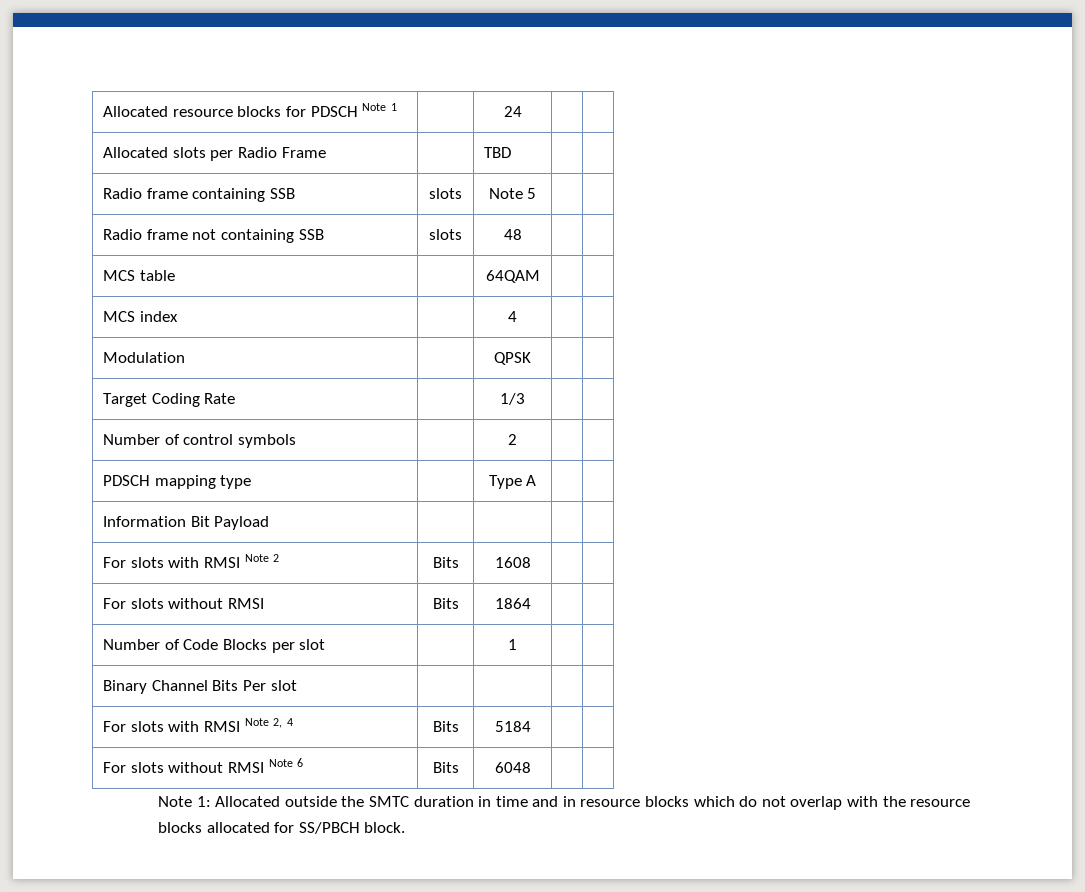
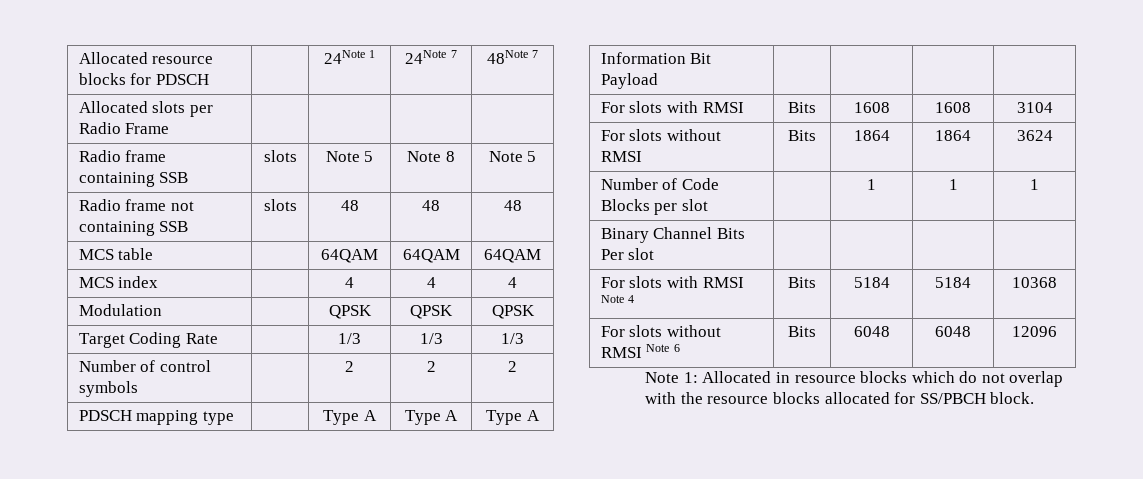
- Allocated resource blocks for PDSCH Note 1 | | 24 | |
+ Allocated resource blocks for PDSCH | | 24Note 1 | 24Note 7 | 48Note 7
- Allocated slots per Radio Frame | | TBD | |
+ Allocated slots per Radio Frame | | | |
- Radio frame containing SSB | slots | Note 5 | |
+ Radio frame containing SSB | slots | Note 5 | Note 8 | Note 5
- Radio frame not containing SSB | slots | 48 | |
+ Radio frame not containing SSB | slots | 48 | 48 | 48
- MCS table | | 64QAM | |
+ MCS table | | 64QAM | 64QAM | 64QAM
- MCS index | | 4 | |
+ MCS index | | 4 | 4 | 4
- Modulation | | QPSK | |
+ Modulation | | QPSK | QPSK | QPSK
- Target Coding Rate | | 1/3 | |
+ Target Coding Rate | | 1/3 | 1/3 | 1/3
- Number of control symbols | | 2 | |
+ Number of control symbols | | 2 | 2 | 2
- PDSCH mapping type | | Type A | |
+ PDSCH mapping type | | Type A | Type A | Type A
- For slots with RMSI Note 2 | Bits | 1608 | |
+ For slots with RMSI | Bits | 1608 | 1608 | 3104
- For slots without RMSI | Bits | 1864 | |
+ For slots without RMSI | Bits | 1864 | 1864 | 3624
- Number of Code Blocks per slot | | 1 | |
+ Number of Code Blocks per slot | | 1 | 1 | 1
- For slots with RMSI Note 2, 4 | Bits | 5184 | |
+ For slots with RMSI Note 4 | Bits | 5184 | 5184 | 10368
- For slots without RMSI Note 6 | Bits | 6048 | |
+ For slots without RMSI Note 6 | Bits | 6048 | 6048 | 12096
- Note 1: Allocated outside the SMTC duration in time and in resource blocks which do not overlap with the resource blocks allocated for SS/PBCH block.
+ Note 1: Allocated in resource blocks which do not overlap with the resource blocks allocated for SS/PBCH block.

